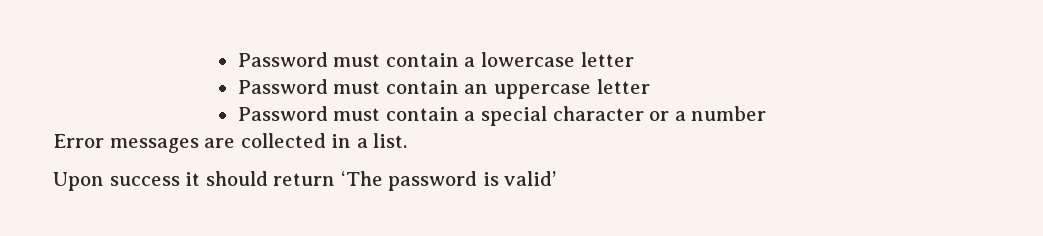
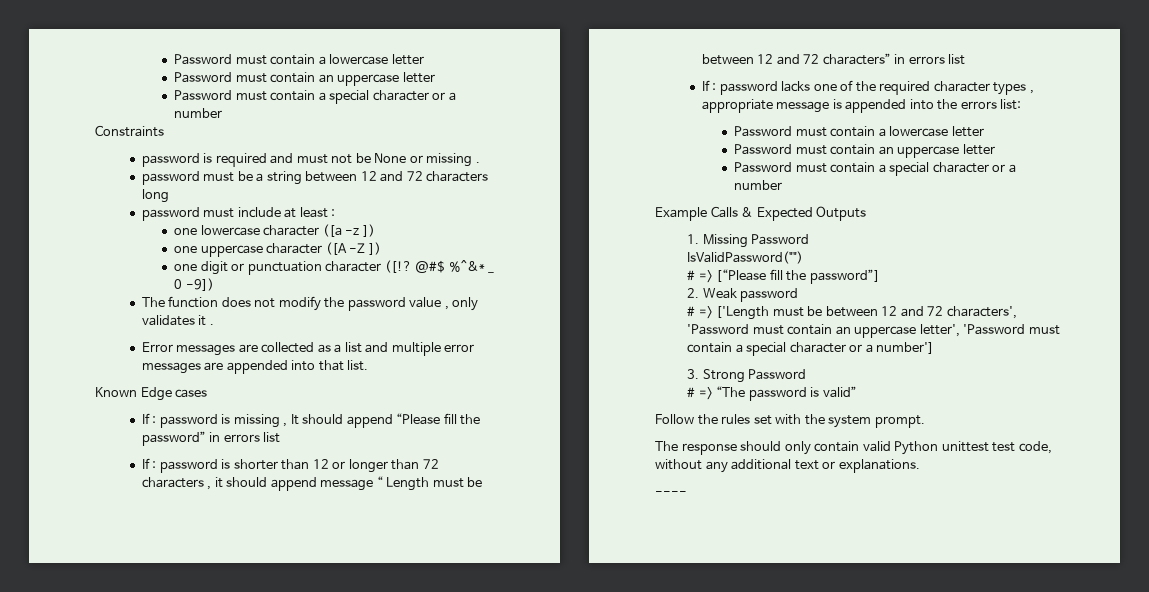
- Error messages are collected in a list.
- Upon success it should return ‘The password is valid’
+ Constraints
+ password is required and must not be None or missing .
+ password must be a string between 12 and 72 characters long
+ password must include at least :
+ one lowercase character ([a -z ])
+ one uppercase character ([A -Z ])
+ one digit or punctuation character ([!? @#$ %^&* _ 0 -9])
+ The function does not modify the password value , only validates it .
+ Error messages are collected as a list and multiple error messages are appended into that list.
+ Known Edge cases
+ If : password is missing , It should append “Please fill the password” in errors list
+ If : password is shorter than 12 or longer than 72 characters , it should append message “ Length must be between 12 and 72 characters” in errors list
+ If : password lacks one of the required character types , appropriate message is appended into the errors list:
+ Password must contain a lowercase letter
+ Password must contain an uppercase letter
+ Password must contain a special character or a number
+ Example Calls & Expected Outputs
+ 1. Missing Password
+ IsValidPassword("")
+ # => [“Please fill the password”]
+ 2. Weak password
+ # => ['Length must be between 12 and 72 characters', 'Password must contain an uppercase letter', 'Password must contain a special character or a number']
+ 3. Strong Password
+ # => “The password is valid”
+ Follow the rules set with the system prompt.
+ The response should only contain valid Python unittest test code, without any additional text or explanations.
+ ----

